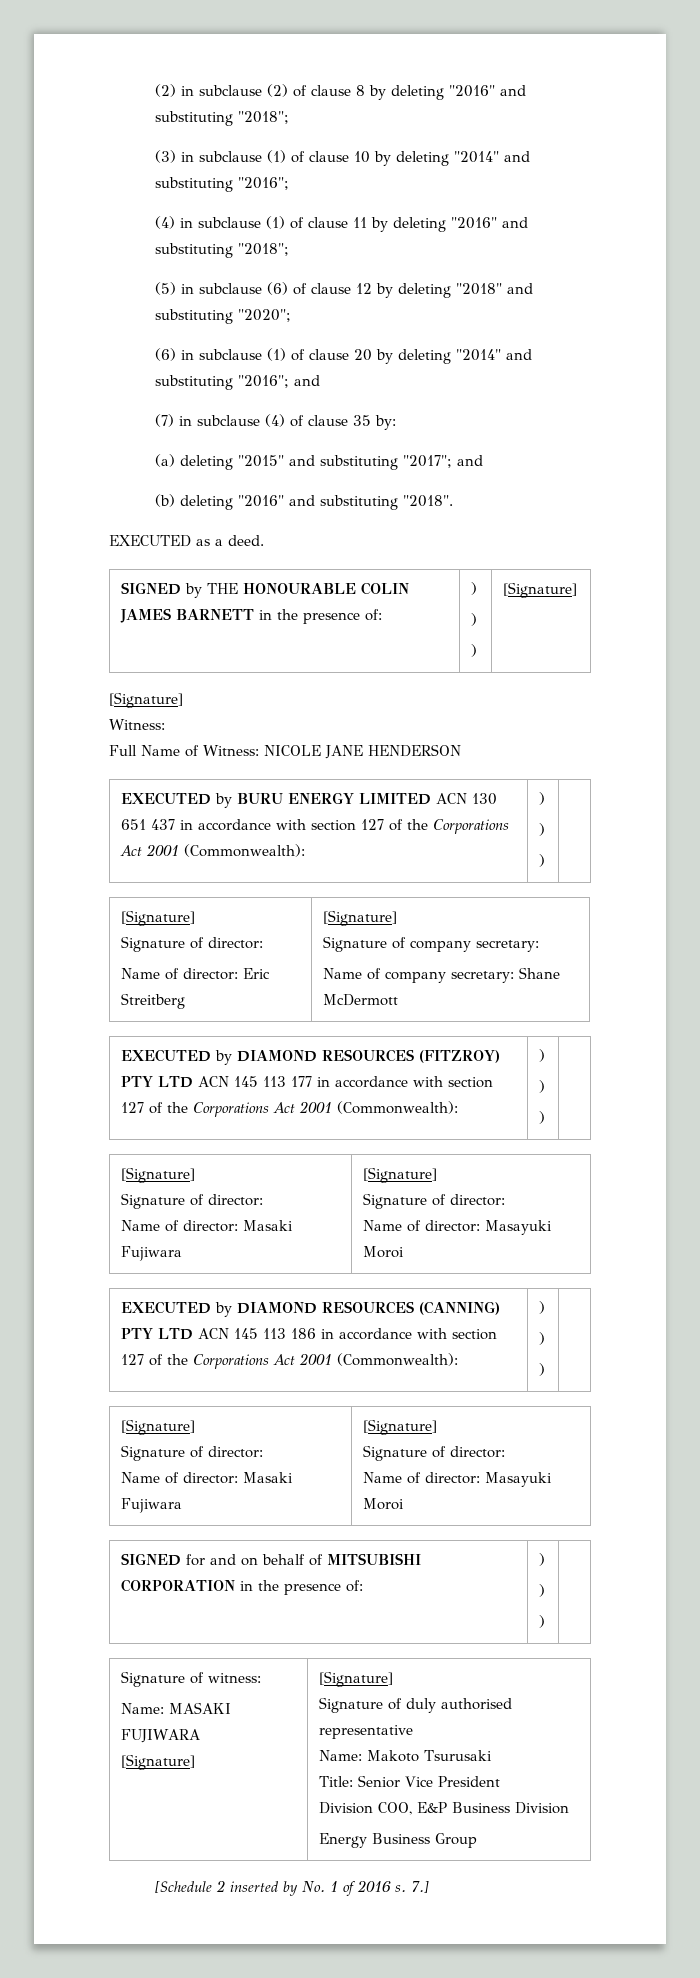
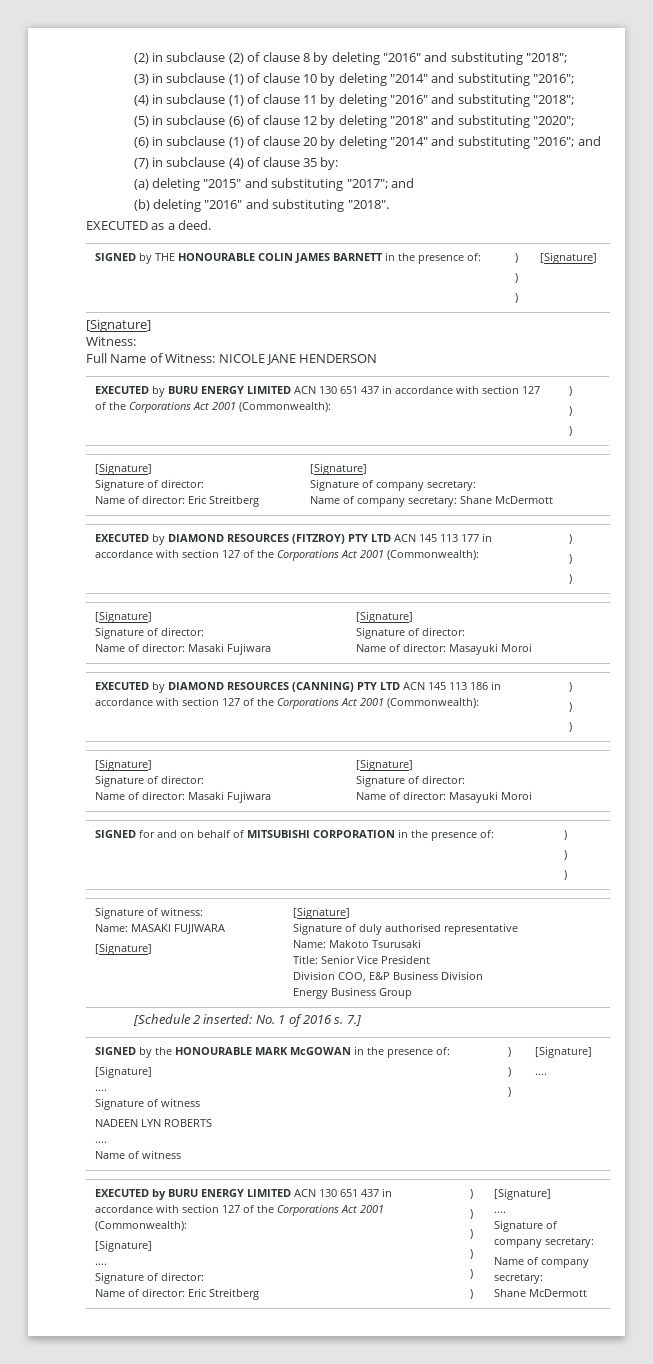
- [Schedule 2 inserted by No. 1 of 2016 s.
+ [Schedule 2 inserted: No. 1 of 2016 s.
+ SIGNED by the HONOURABLE MARK McGOWAN in the presence of:
+ [Signature]
+ ....
+ Signature of witness
+ NADEEN LYN ROBERTS
+ ....
+ Name of witness | )
+ )
+ ) | [Signature]
+ ....
+ EXECUTED by BURU ENERGY LIMITED ACN 130 651 437 in accordance with section 127 of the Corporations Act 2001 (Commonwealth):
+ [Signature]
+ ....
+ Signature of director:
+ Name of director: Eric Streitberg | )
+ )
+ )
+ )
+ )
+ ) | [Signature]
+ ....
+ Signature of company secretary:
+ Name of company secretary:
+ Shane McDermott

